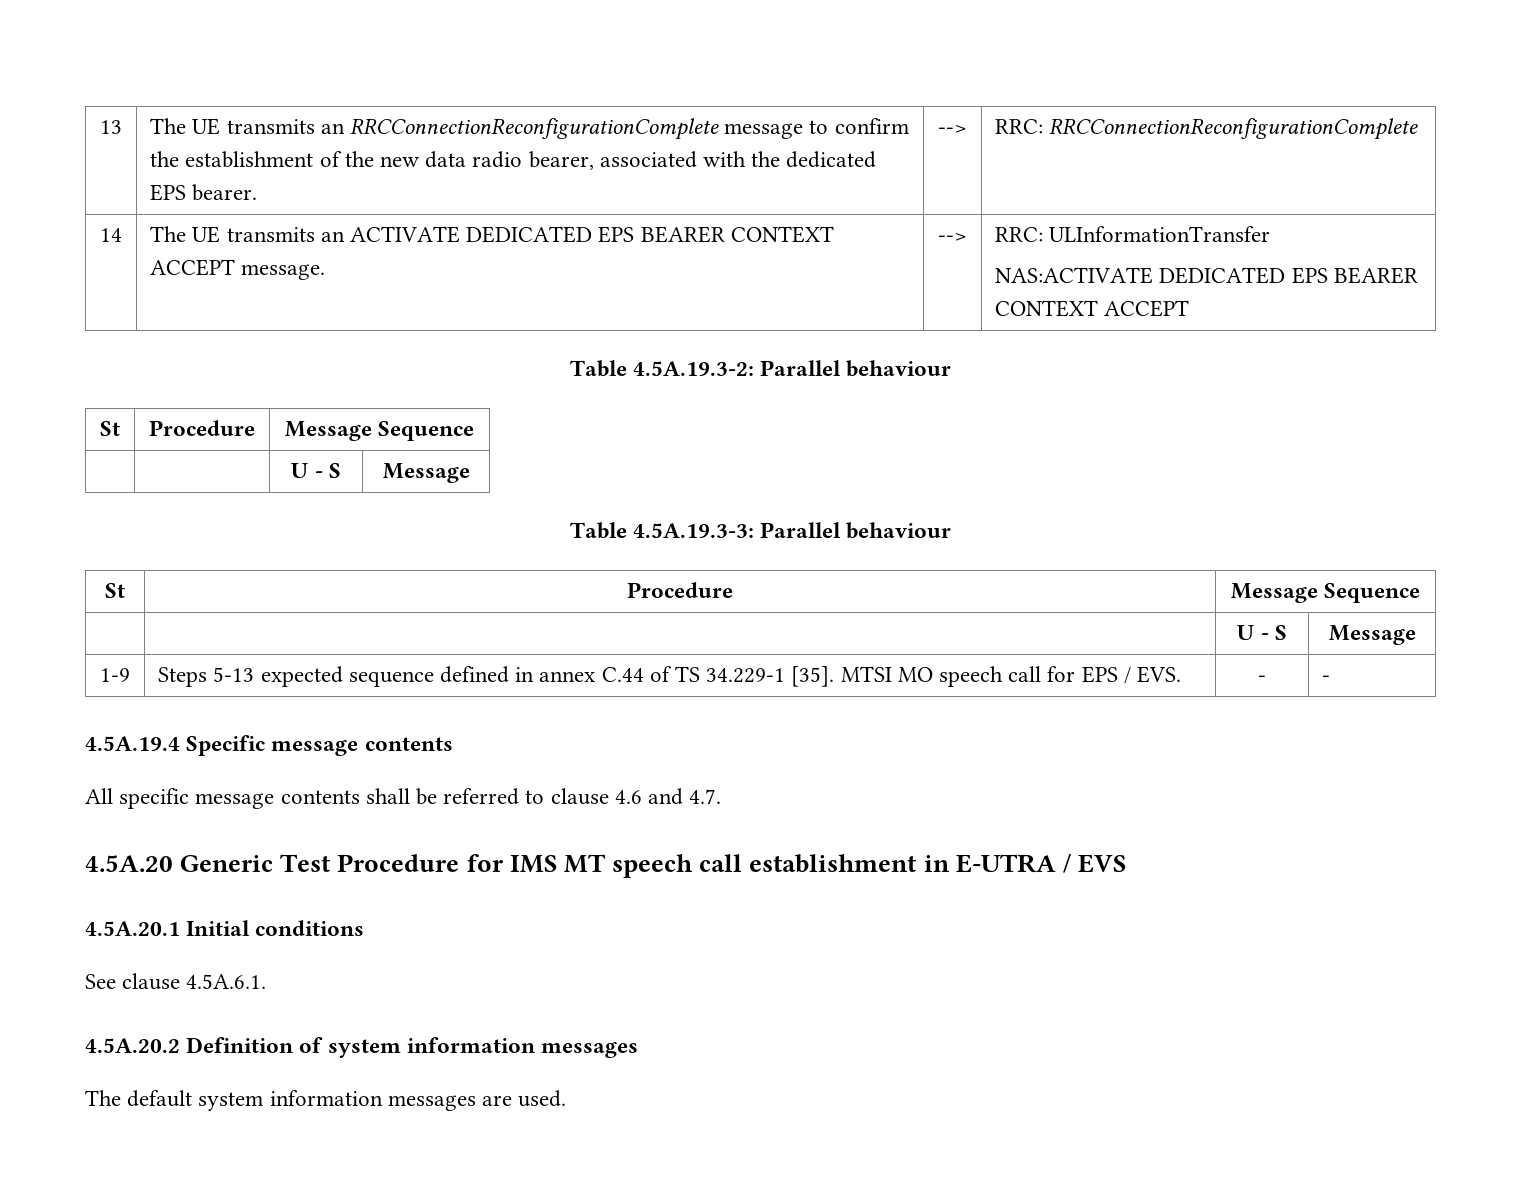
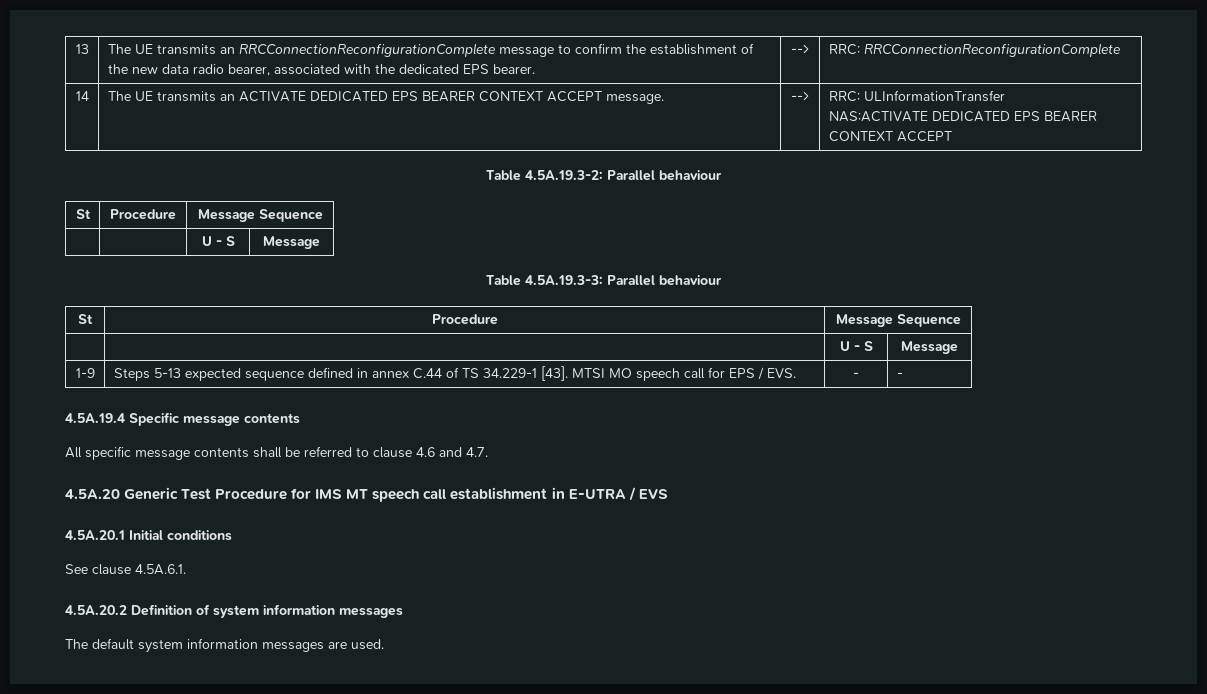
- 1-9 | Steps 5-13 expected sequence defined in annex C.44 of TS 34.229-1 [35]. MTSI MO speech call for EPS / EVS. | - | -
+ 1-9 | Steps 5-13 expected sequence defined in annex C.44 of TS 34.229-1 [43]. MTSI MO speech call for EPS / EVS. | - | -

